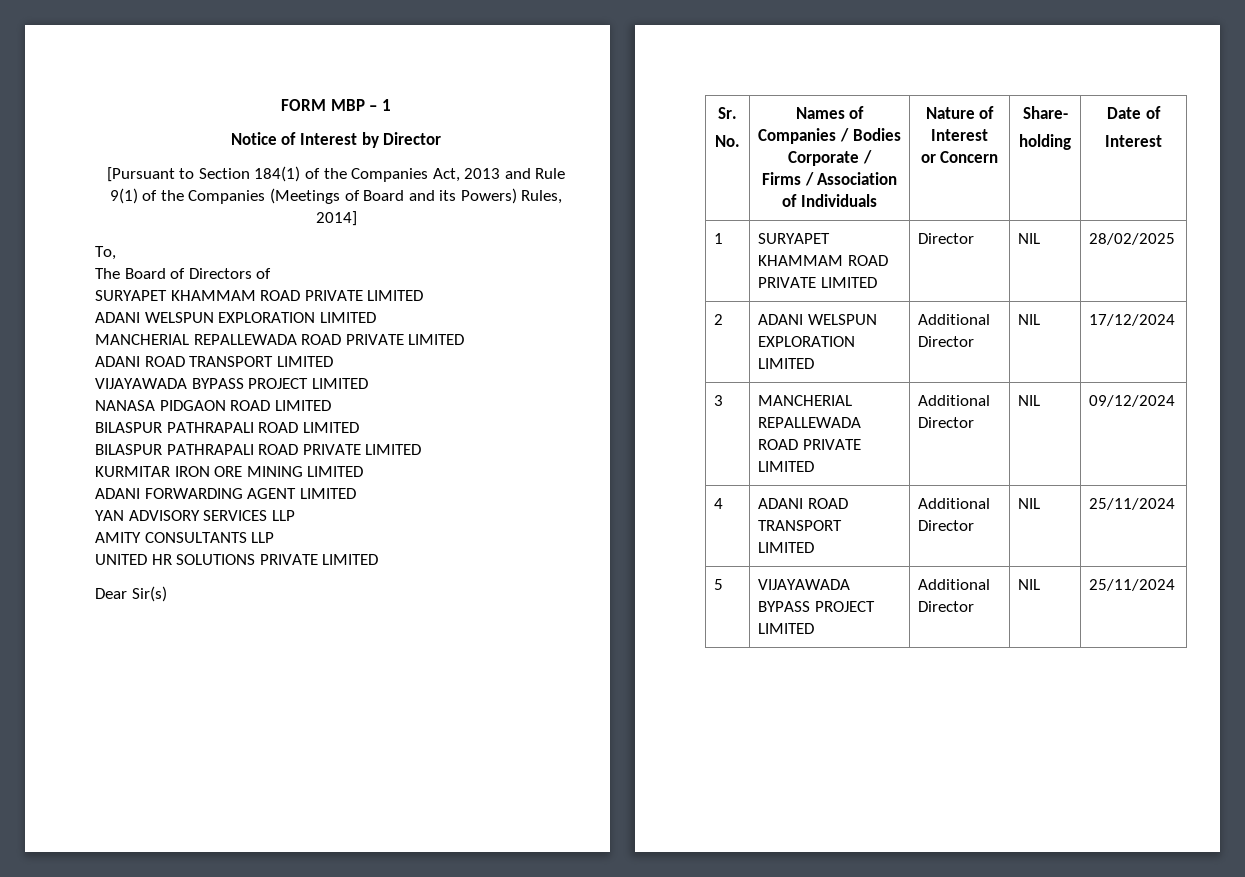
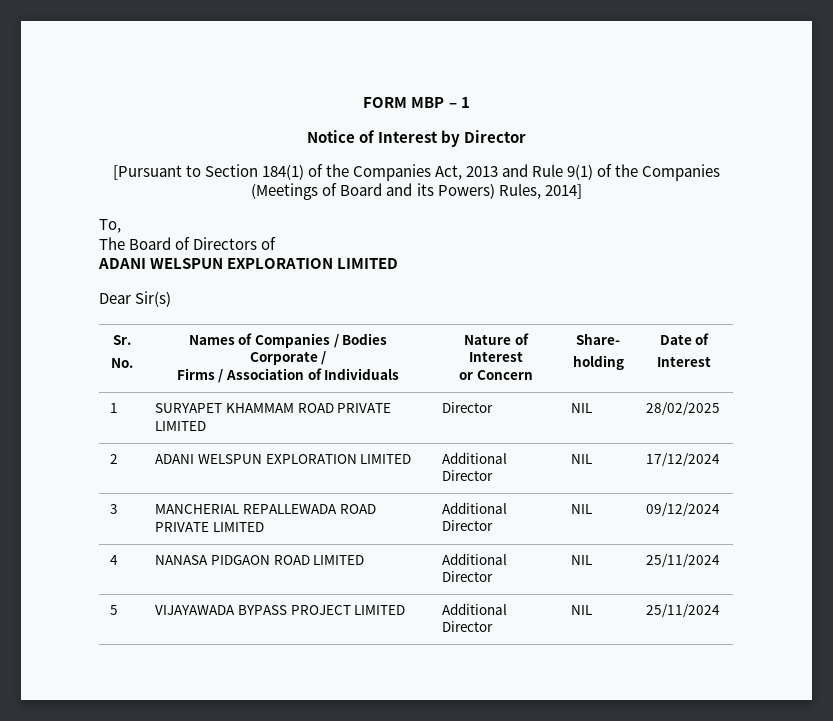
  The Board of Directors of
- SURYAPET KHAMMAM ROAD PRIVATE LIMITED
  ADANI WELSPUN EXPLORATION LIMITED
- MANCHERIAL REPALLEWADA ROAD PRIVATE LIMITED
- ADANI ROAD TRANSPORT LIMITED
- VIJAYAWADA BYPASS PROJECT LIMITED
- NANASA PIDGAON ROAD LIMITED
- BILASPUR PATHRAPALI ROAD LIMITED
- BILASPUR PATHRAPALI ROAD PRIVATE LIMITED
- KURMITAR IRON ORE MINING LIMITED
- ADANI FORWARDING AGENT LIMITED
- YAN ADVISORY SERVICES LLP
- AMITY CONSULTANTS LLP
- UNITED HR SOLUTIONS PRIVATE LIMITED
- 4 | ADANI ROAD TRANSPORT LIMITED | Additional Director | NIL | 25/11/2024
+ 4 | NANASA PIDGAON ROAD LIMITED | Additional Director | NIL | 25/11/2024

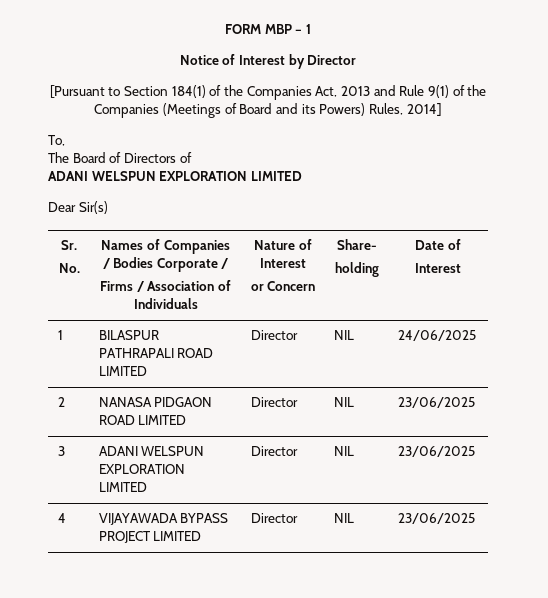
- 1 | SURYAPET KHAMMAM ROAD PRIVATE LIMITED | Director | NIL | 28/02/2025
+ 1 | BILASPUR PATHRAPALI ROAD LIMITED | Director | NIL | 24/06/2025
- 2 | ADANI WELSPUN EXPLORATION LIMITED | Additional Director | NIL | 17/12/2024
- 3 | MANCHERIAL REPALLEWADA ROAD PRIVATE LIMITED | Additional Director | NIL | 09/12/2024
- 4 | NANASA PIDGAON ROAD LIMITED | Additional Director | NIL | 25/11/2024
- 5 | VIJAYAWADA BYPASS PROJECT LIMITED | Additional Director | NIL | 25/11/2024
+ 2 | NANASA PIDGAON ROAD LIMITED | Director | NIL | 23/06/2025
+ 3 | ADANI WELSPUN EXPLORATION LIMITED | Director | NIL | 23/06/2025
+ 4 | VIJAYAWADA BYPASS PROJECT LIMITED | Director | NIL | 23/06/2025

